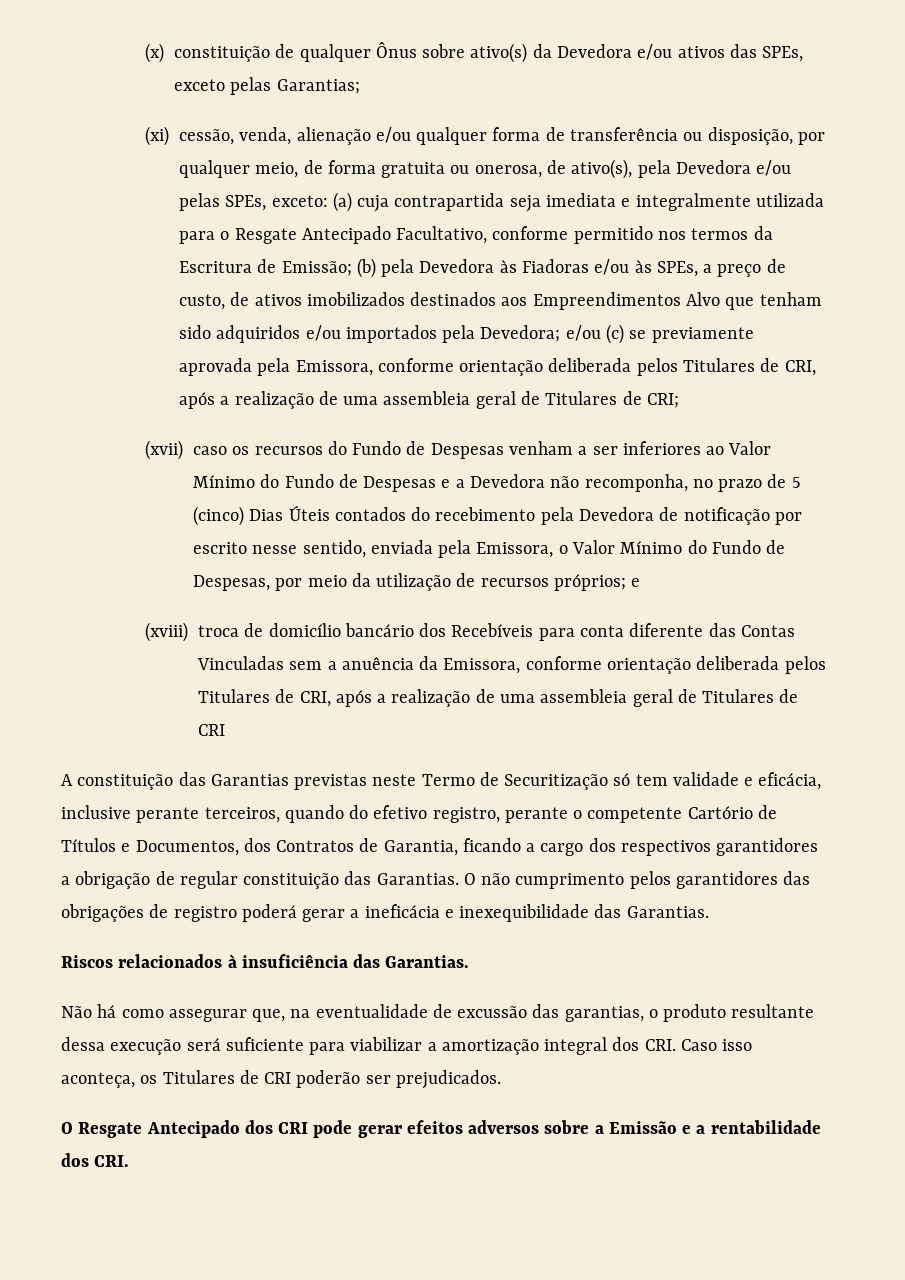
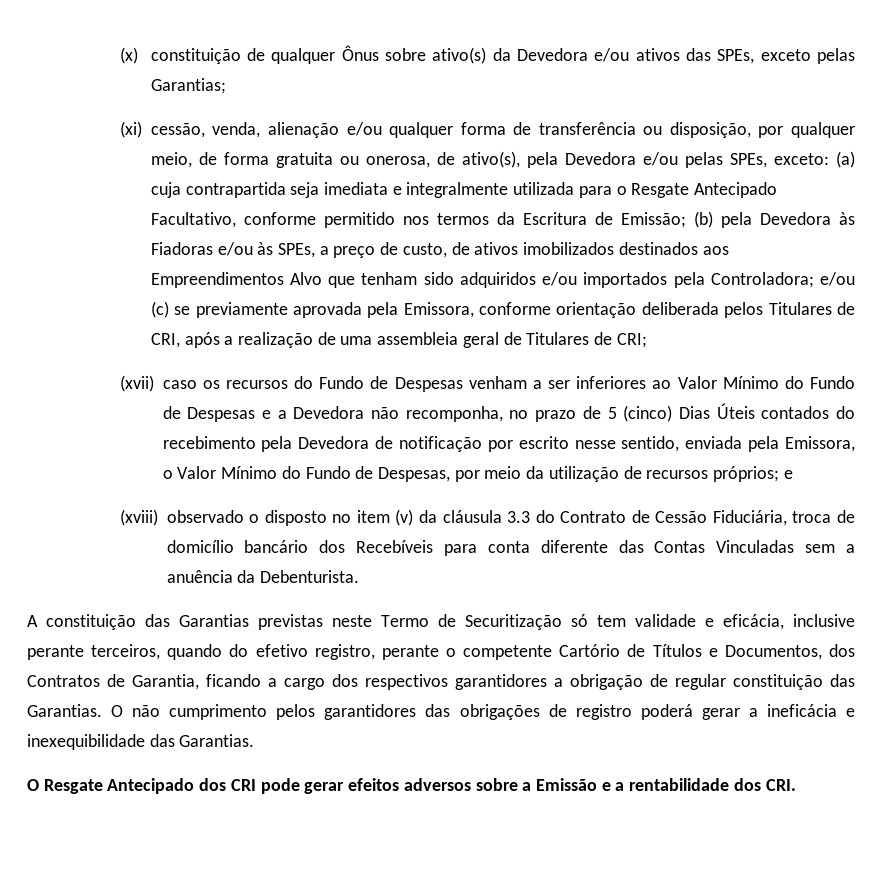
- (b) pela Devedora às Fiadoras e/ou às SPEs, a preço de custo, de ativos imobilizados destinados aos Empreendimentos Alvo que tenham sido adquiridos e/ou importados pela Devedora;
+ (b) pela Devedora às Fiadoras e/ou às SPEs, a preço de custo, de ativos imobilizados destinados aos Empreendimentos Alvo que tenham sido adquiridos e/ou importados pela Controladora;
- (xviii) troca de domicílio bancário dos Recebíveis para conta diferente das Contas Vinculadas sem a anuência da Emissora, conforme orientação deliberada pelos Titulares de CRI, após a realização de uma assembleia geral de Titulares de CRI
+ (xviii) observado o disposto no item (v) da cláusula 3.3 do Contrato de Cessão Fiduciária, troca de domicílio bancário dos Recebíveis para conta diferente das Contas Vinculadas sem a anuência da Debenturista.
- Riscos relacionados à insuficiência das Garantias.
- Não há como assegurar que, na eventualidade de excussão das garantias, o produto resultante dessa execução será suficiente para viabilizar a amortização integral dos CRI. Caso isso aconteça, os Titulares de CRI poderão ser prejudicados.

